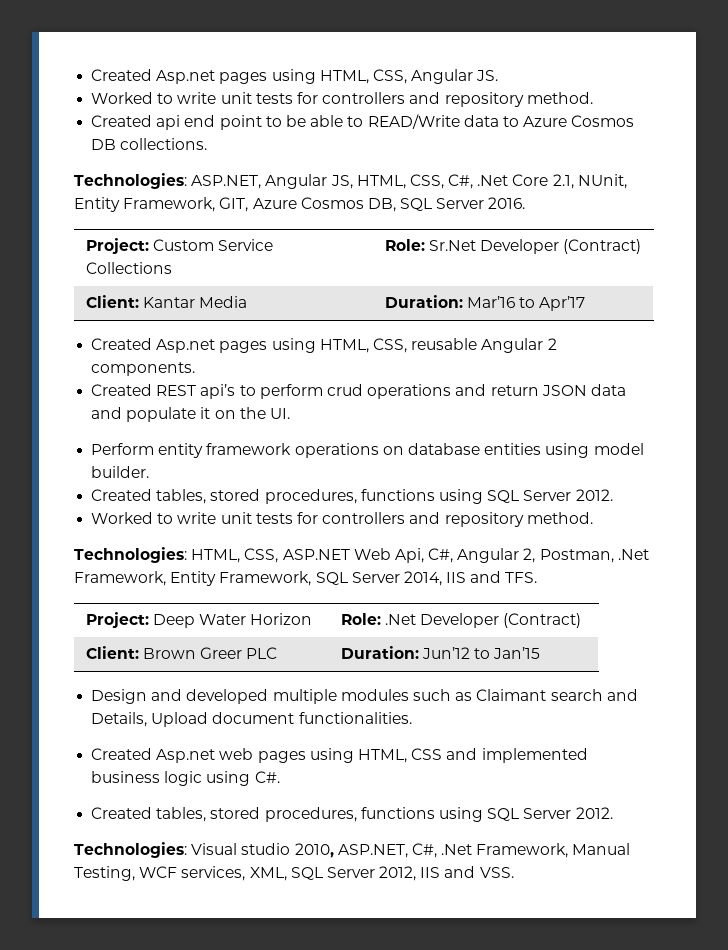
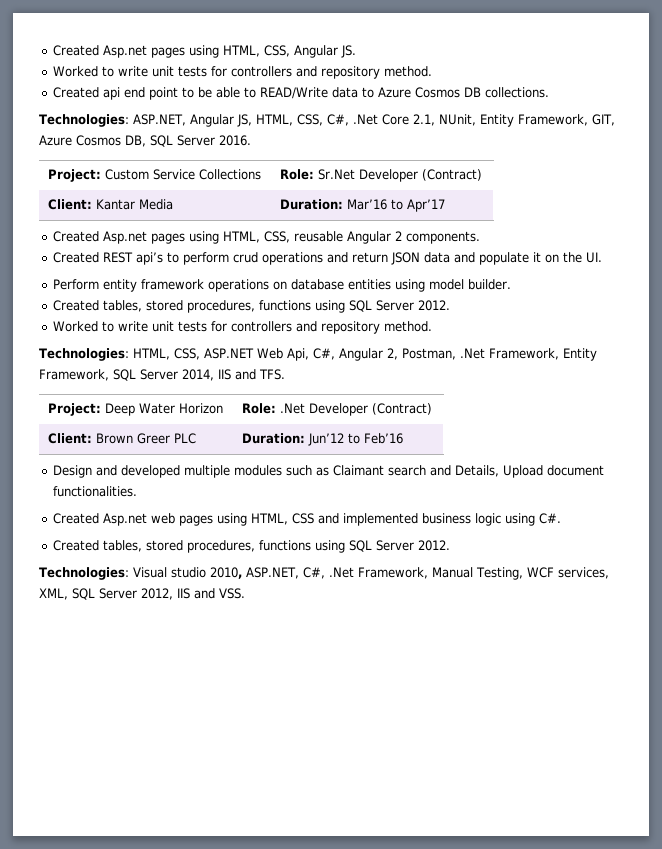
- Client: Brown Greer PLC | Duration: Jun’12 to Jan’15
+ Client: Brown Greer PLC | Duration: Jun’12 to Feb’16

